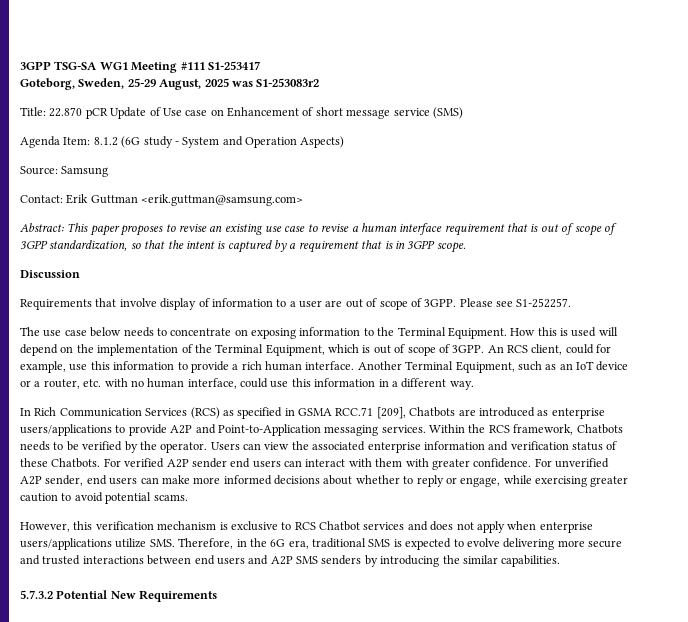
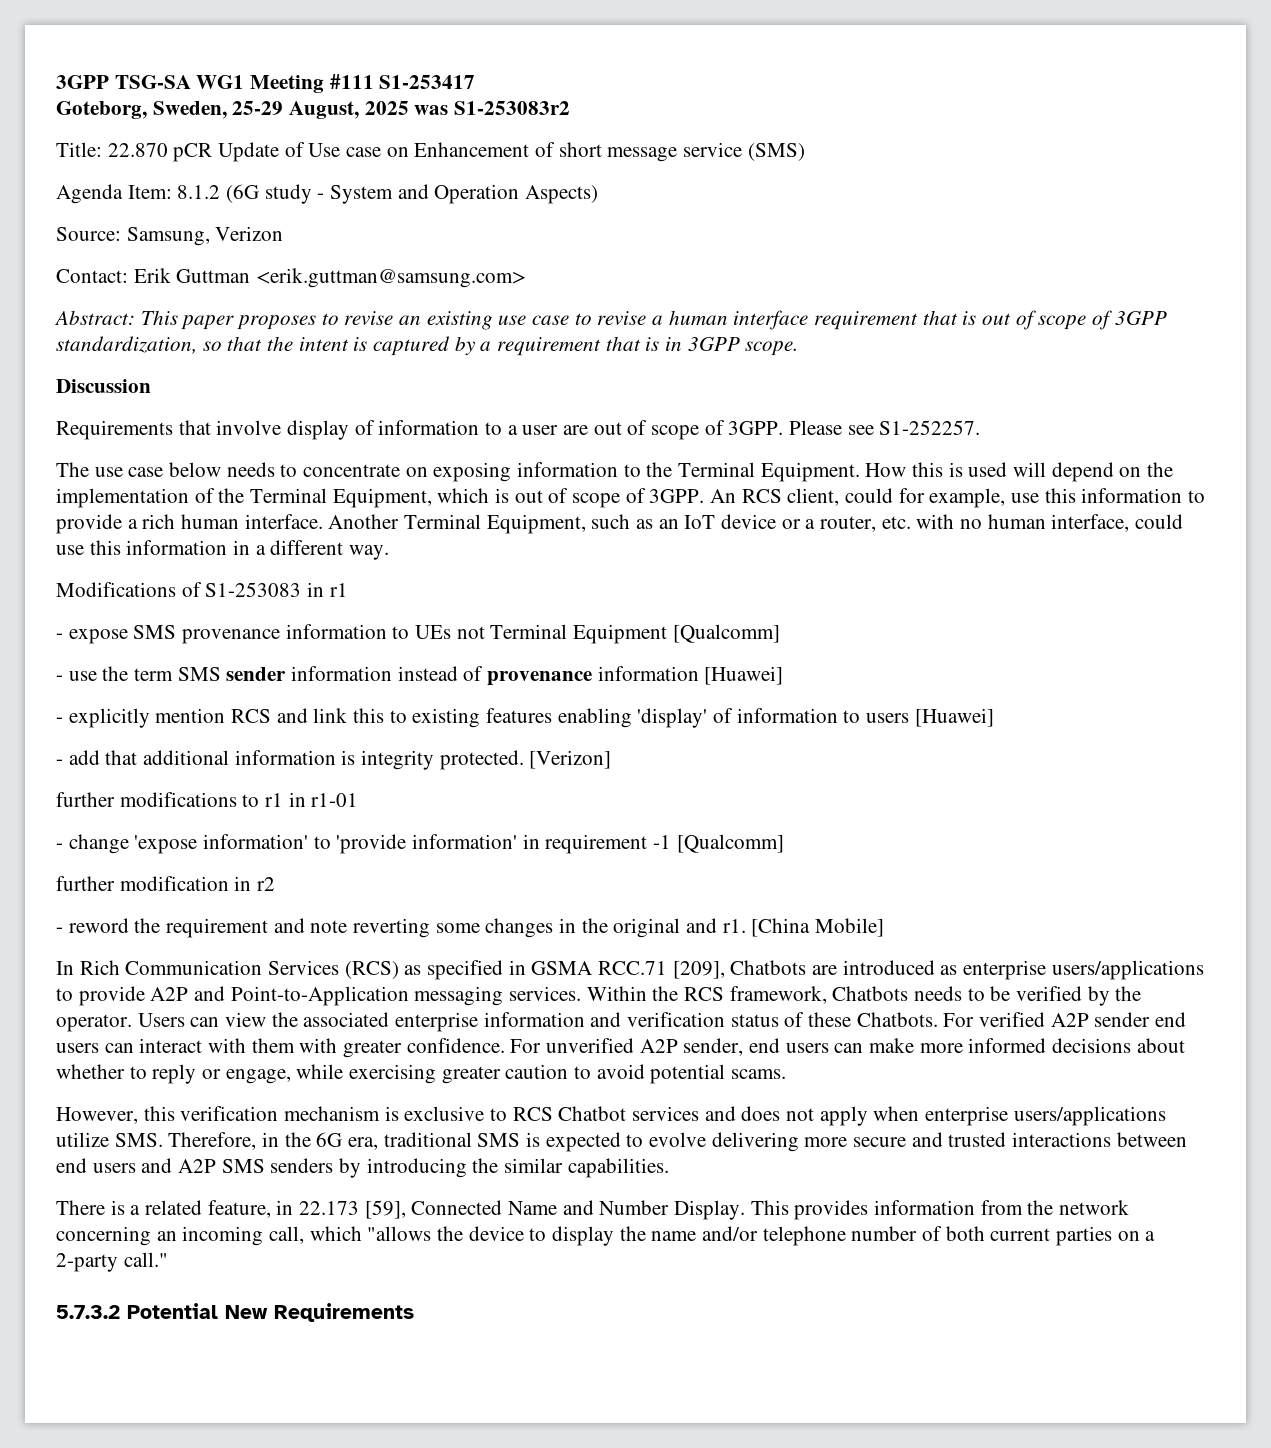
- Source: Samsung
+ Source: Samsung, Verizon
+ Modifications of S1-253083 in r1
+ - expose SMS provenance information to UEs not Terminal Equipment [Qualcomm]
+ - use the term SMS sender information instead of provenance information [Huawei]
+ - explicitly mention RCS and link this to existing features enabling 'display' of information to users [Huawei]
+ - add that additional information is integrity protected. [Verizon]
+ further modifications to r1 in r1-01
+ - change 'expose information' to 'provide information' in requirement -1 [Qualcomm]
+ further modification in r2
+ - reword the requirement and note reverting some changes in the original and r1. [China Mobile]
+ There is a related feature, in 22.173 [59], Connected Name and Number Display. This provides information from the network concerning an incoming call, which "allows the device to display the name and/or telephone number of both current parties on a 2-party call."

